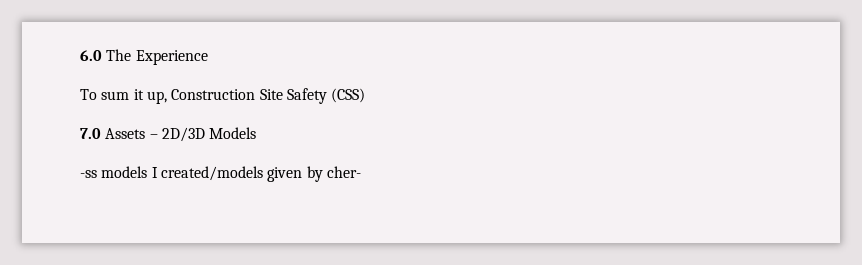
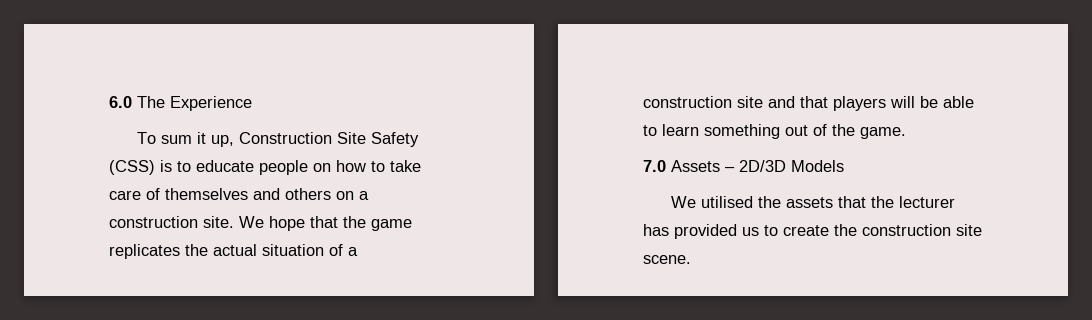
- To sum it up, Construction Site Safety (CSS)
+ To sum it up, Construction Site Safety (CSS) is to educate people on how to take care of themselves and others on a construction site. We hope that the game replicates the actual situation of a construction site and that players will be able to learn something out of the game.
- -ss models I created/models given by cher-
+ We utilised the assets that the lecturer has provided us to create the construction site scene.

